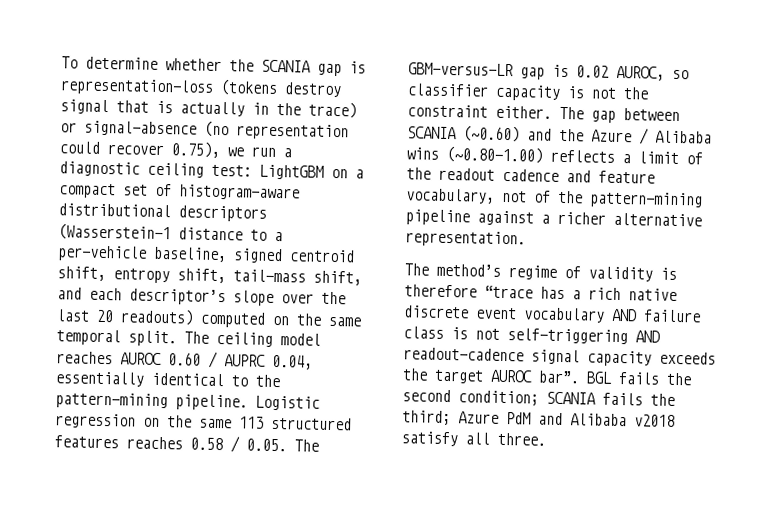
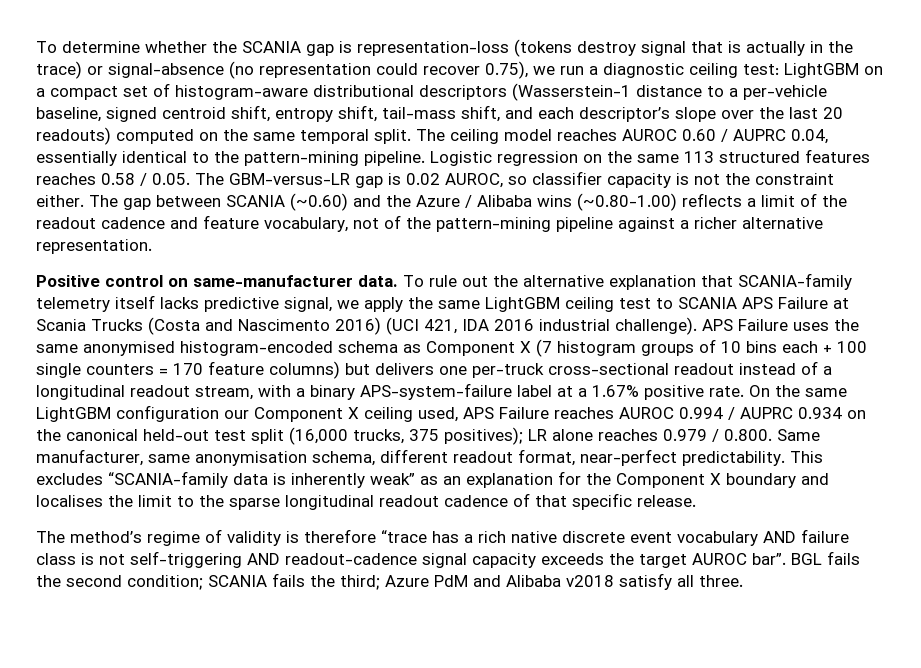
+ Positive control on same-manufacturer data. To rule out the alternative explanation that SCANIA-family telemetry itself lacks predictive signal, we apply the same LightGBM ceiling test to SCANIA APS Failure at Scania Trucks (Costa and Nascimento 2016) (UCI 421, IDA 2016 industrial challenge). APS Failure uses the same anonymised histogram-encoded schema as Component X (7 histogram groups of 10 bins each + 100 single counters = 170 feature columns) but delivers one per-truck cross-sectional readout instead of a longitudinal readout stream, with a binary APS-system-failure label at a 1.67% positive rate. On the same LightGBM configuration our Component X ceiling used, APS Failure reaches AUROC 0.994 / AUPRC 0.934 on the canonical held-out test split (16,000 trucks, 375 positives); LR alone reaches 0.979 / 0.800. Same manufacturer, same anonymisation schema, different readout format, near-perfect predictability. This excludes “SCANIA-family data is inherently weak” as an explanation for the Component X boundary and localises the limit to the sparse longitudinal readout cadence of that specific release.

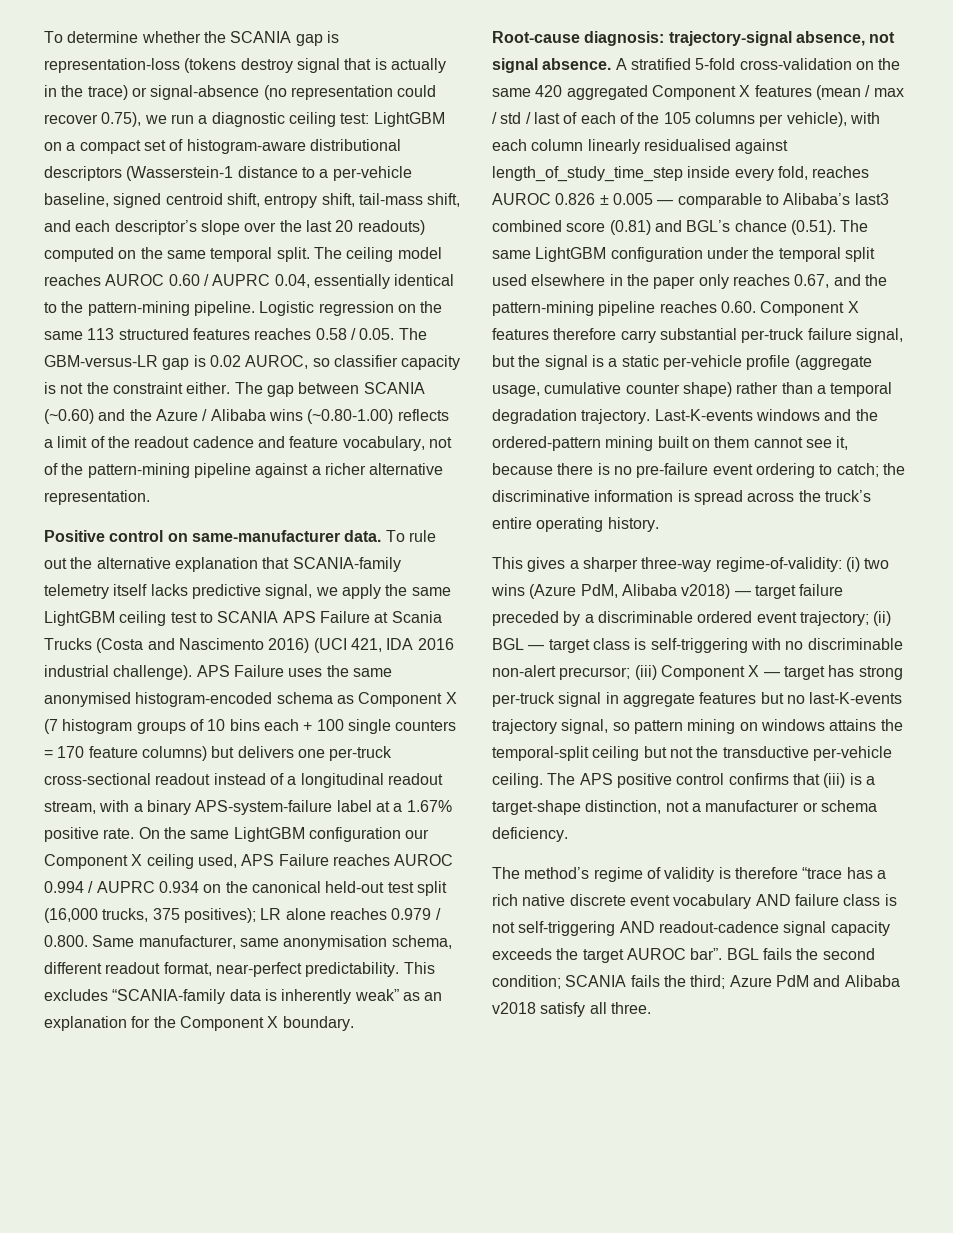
- This excludes “SCANIA-family data is inherently weak” as an explanation for the Component X boundary and localises the limit to the sparse longitudinal readout cadence of that specific release.
+ This excludes “SCANIA-family data is inherently weak” as an explanation for the Component X boundary.
+ Root-cause diagnosis: trajectory-signal absence, not signal absence. A stratified 5-fold cross-validation on the same 420 aggregated Component X features (mean / max / std / last of each of the 105 columns per vehicle), with each column linearly residualised against length_of_study_time_step inside every fold, reaches AUROC 0.826 ± 0.005 — comparable to Alibaba’s last3 combined score (0.81) and BGL’s chance (0.51). The same LightGBM configuration under the temporal split used elsewhere in the paper only reaches 0.67, and the pattern-mining pipeline reaches 0.60. Component X features therefore carry substantial per-truck failure signal, but the signal is a static per-vehicle profile (aggregate usage, cumulative counter shape) rather than a temporal degradation trajectory. Last-K-events windows and the ordered-pattern mining built on them cannot see it, because there is no pre-failure event ordering to catch; the discriminative information is spread across the truck’s entire operating history.
+ This gives a sharper three-way regime-of-validity: (i) two wins (Azure PdM, Alibaba v2018) — target failure preceded by a discriminable ordered event trajectory; (ii) BGL — target class is self-triggering with no discriminable non-alert precursor; (iii) Component X — target has strong per-truck signal in aggregate features but no last-K-events trajectory signal, so pattern mining on windows attains the temporal-split ceiling but not the transductive per-vehicle ceiling. The APS positive control confirms that (iii) is a target-shape distinction, not a manufacturer or schema deficiency.

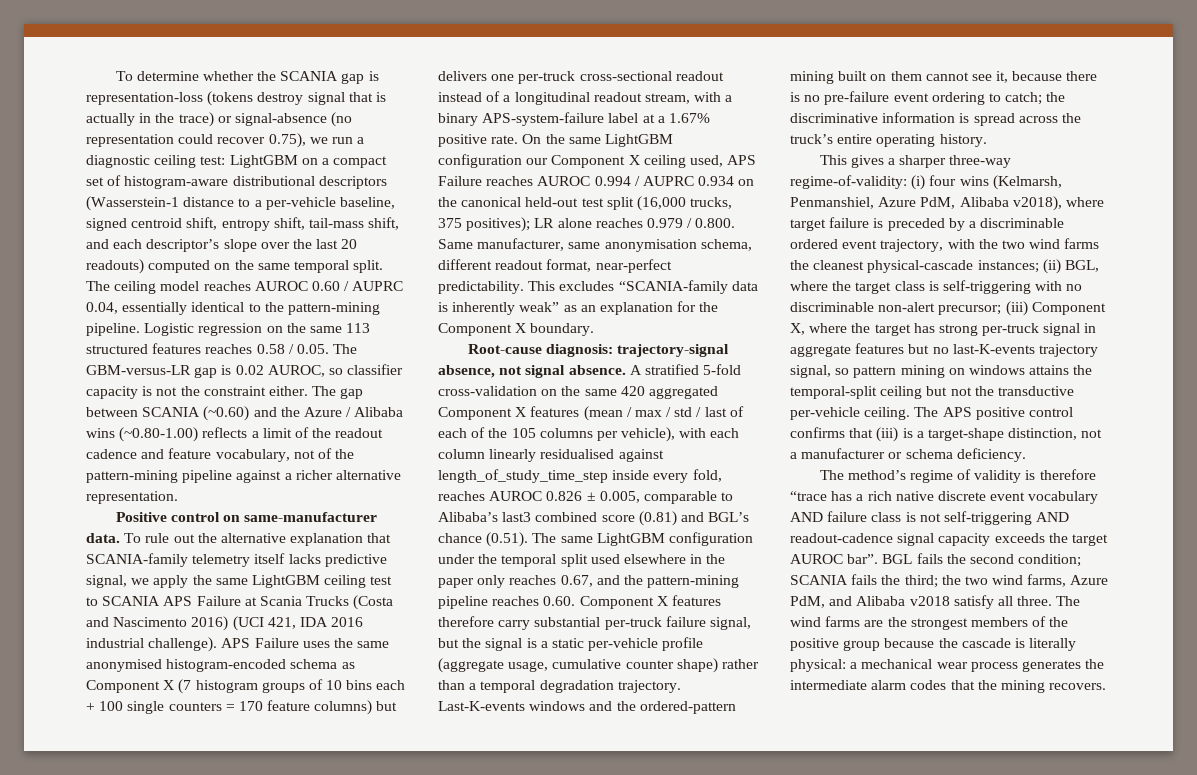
- A stratified 5-fold cross-validation on the same 420 aggregated Component X features (mean / max / std / last of each of the 105 columns per vehicle), with each column linearly residualised against length_of_study_time_step inside every fold, reaches AUROC 0.826 ± 0.005 — comparable to Alibaba’s last3 combined score (0.81) and BGL’s chance (0.51). The same LightGBM configuration under the temporal split used elsewhere in the paper only reaches 0.67, and the pattern-mining pipeline reaches 0.60. Component X features therefore carry substantial per-truck failure signal, but the signal is a static per-vehicle profile (aggregate usage, cumulative counter shape) rather than a temporal degradation trajectory.
+ A stratified 5-fold cross-validation on the same 420 aggregated Component X features (mean / max / std / last of each of the 105 columns per vehicle), with each column linearly residualised against length_of_study_time_step inside every fold, reaches AUROC 0.826 ± 0.005, comparable to Alibaba’s last3 combined score (0.81) and BGL’s chance (0.51). The same LightGBM configuration under the temporal split used elsewhere in the paper only reaches 0.67, and the pattern-mining pipeline reaches 0.60. Component X features therefore carry substantial per-truck failure signal, but the signal is a static per-vehicle profile (aggregate usage, cumulative counter shape) rather than a temporal degradation trajectory.
- This gives a sharper three-way regime-of-validity: (i) two wins (Azure PdM, Alibaba v2018) — target failure preceded by a discriminable ordered event trajectory; (ii) BGL — target class is self-triggering with no discriminable non-alert precursor; (iii) Component X — target has strong per-truck signal in aggregate features but no last-K-events trajectory signal, so pattern mining on windows attains the temporal-split ceiling but not the transductive per-vehicle ceiling.
+ This gives a sharper three-way regime-of-validity: (i) four wins (Kelmarsh, Penmanshiel, Azure PdM, Alibaba v2018), where target failure is preceded by a discriminable ordered event trajectory, with the two wind farms the cleanest physical-cascade instances; (ii) BGL, where the target class is self-triggering with no discriminable non-alert precursor; (iii) Component X, where the target has strong per-truck signal in aggregate features but no last-K-events trajectory signal, so pattern mining on windows attains the temporal-split ceiling but not the transductive per-vehicle ceiling.
- BGL fails the second condition; SCANIA fails the third; Azure PdM and Alibaba v2018 satisfy all three.
+ BGL fails the second condition; SCANIA fails the third; the two wind farms, Azure PdM, and Alibaba v2018 satisfy all three.
+ The wind farms are the strongest members of the positive group because the cascade is literally physical: a mechanical wear process generates the intermediate alarm codes that the mining recovers.

